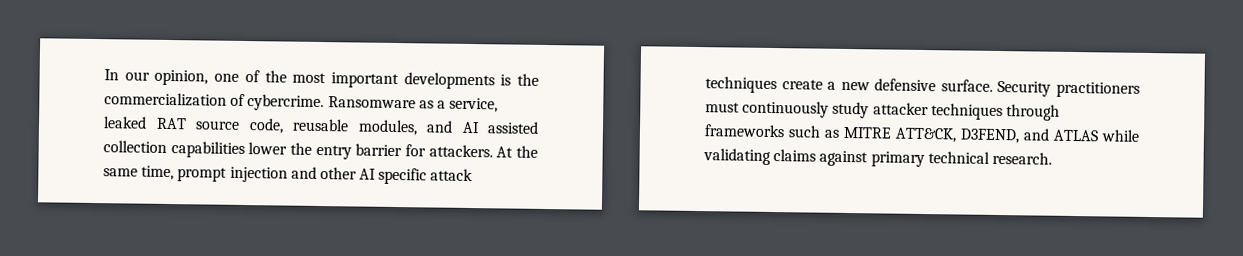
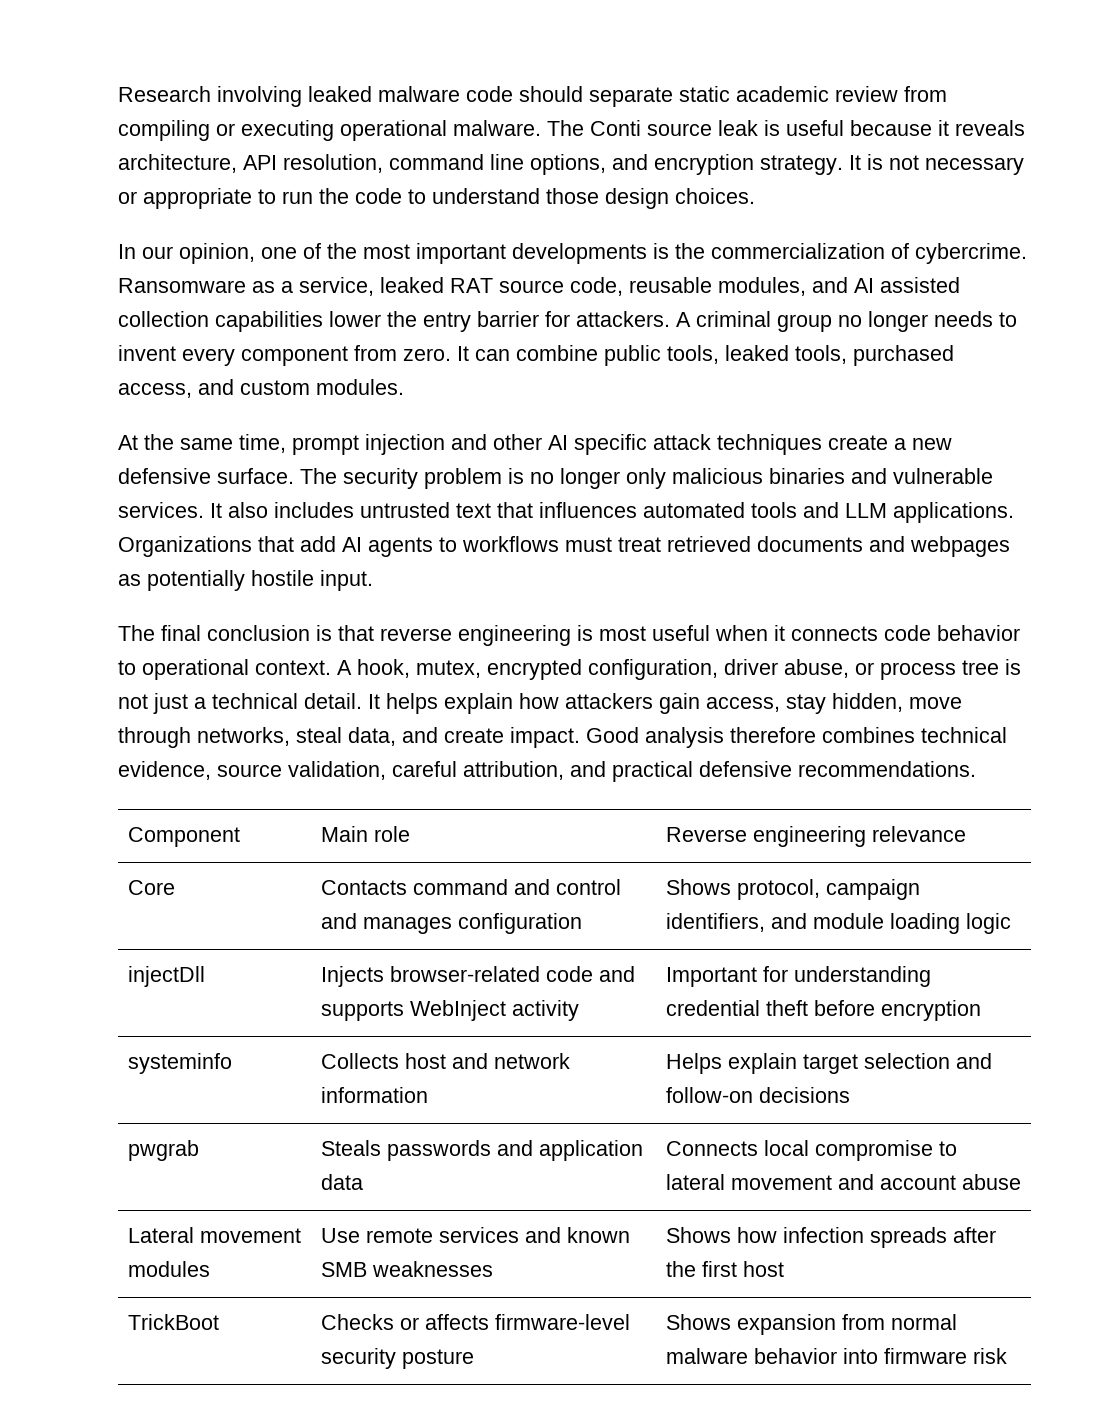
+ Research involving leaked malware code should separate static academic review from compiling or executing operational malware. The Conti source leak is useful because it reveals architecture, API resolution, command line options, and encryption strategy. It is not necessary or appropriate to run the code to understand those design choices.
- Ransomware as a service, leaked RAT source code, reusable modules, and AI assisted collection capabilities lower the entry barrier for attackers. At the same time, prompt injection and other AI specific attack techniques create a new defensive surface.
+ Ransomware as a service, leaked RAT source code, reusable modules, and AI assisted collection capabilities lower the entry barrier for attackers. A criminal group no longer needs to invent every component from zero. It can combine public tools, leaked tools, purchased access, and custom modules.
+ At the same time, prompt injection and other AI specific attack techniques create a new defensive surface.
- Security practitioners must continuously study attacker techniques through frameworks such as MITRE ATT&CK, D3FEND, and ATLAS while validating claims against primary technical research.
+ The security problem is no longer only malicious binaries and vulnerable services. It also includes untrusted text that influences automated tools and LLM applications. Organizations that add AI agents to workflows must treat retrieved documents and webpages as potentially hostile input.
+ The final conclusion is that reverse engineering is most useful when it connects code behavior to operational context. A hook, mutex, encrypted configuration, driver abuse, or process tree is not just a technical detail. It helps explain how attackers gain access, stay hidden, move through networks, steal data, and create impact. Good analysis therefore combines technical evidence, source validation, careful attribution, and practical defensive recommendations.
+ Component | Main role | Reverse engineering relevance
+ Core | Contacts command and control and manages configuration | Shows protocol, campaign identifiers, and module loading logic
+ injectDll | Injects browser-related code and supports WebInject activity | Important for understanding credential theft before encryption
+ systeminfo | Collects host and network information | Helps explain target selection and follow-on decisions
+ pwgrab | Steals passwords and application data | Connects local compromise to lateral movement and account abuse
+ Lateral movement modules | Use remote services and known SMB weaknesses | Shows how infection spreads after the first host
+ TrickBoot | Checks or affects firmware-level security posture | Shows expansion from normal malware behavior into firmware risk

